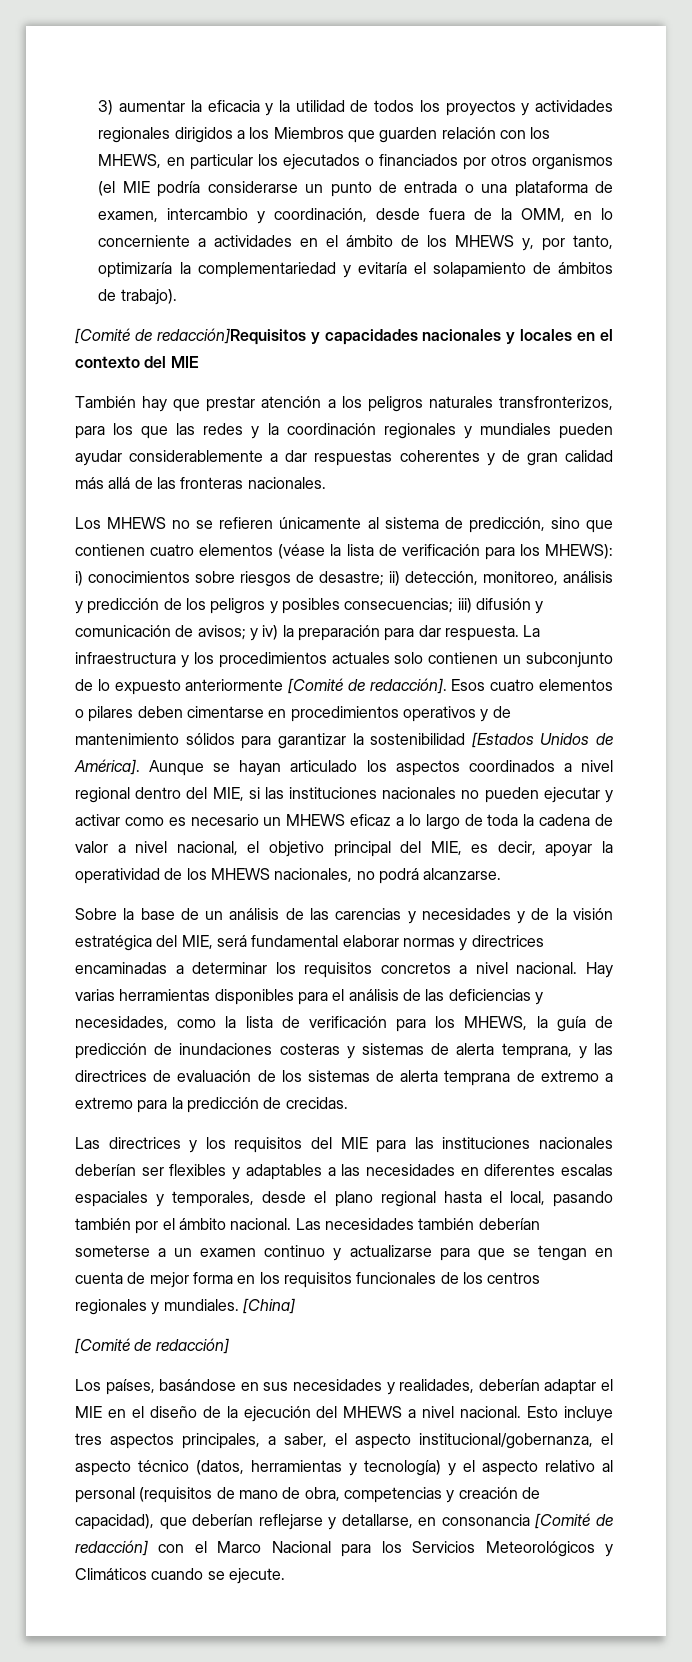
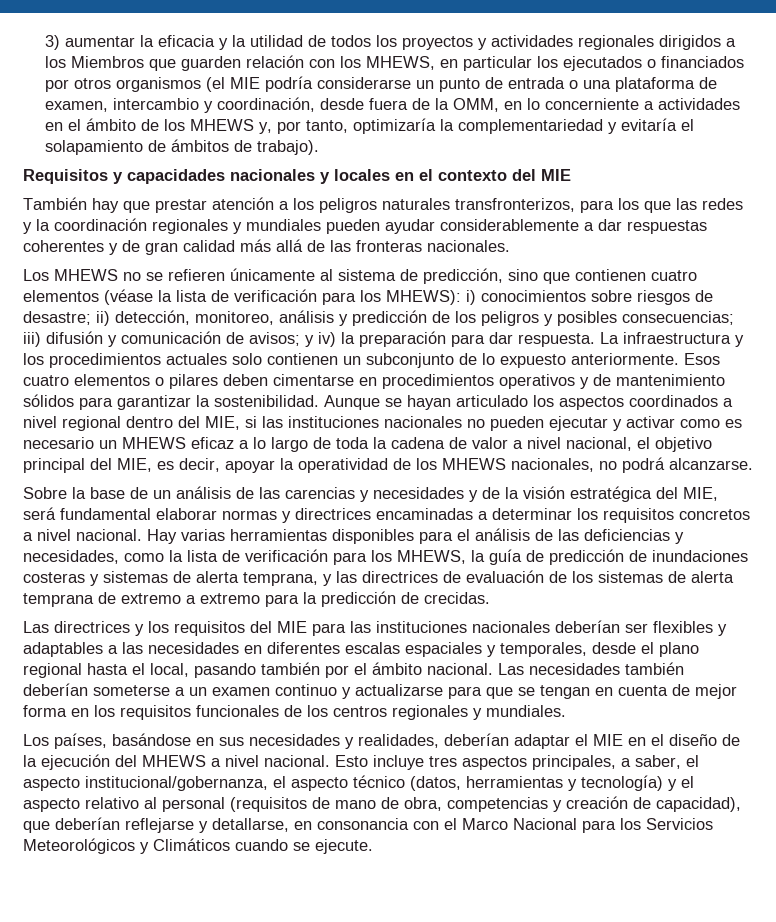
- [Comité de redacción]Requisitos y capacidades nacionales y locales en el contexto del MIE
+ Requisitos y capacidades nacionales y locales en el contexto del MIE
- La infraestructura y los procedimientos actuales solo contienen un subconjunto de lo expuesto anteriormente [Comité de redacción].
+ La infraestructura y los procedimientos actuales solo contienen un subconjunto de lo expuesto anteriormente.
- Esos cuatro elementos o pilares deben cimentarse en procedimientos operativos y de mantenimiento sólidos para garantizar la sostenibilidad [Estados Unidos de América].
+ Esos cuatro elementos o pilares deben cimentarse en procedimientos operativos y de mantenimiento sólidos para garantizar la sostenibilidad.
- [China]
- [Comité de redacción]
- Esto incluye tres aspectos principales, a saber, el aspecto institucional/gobernanza, el aspecto técnico (datos, herramientas y tecnología) y el aspecto relativo al personal (requisitos de mano de obra, competencias y creación de capacidad), que deberían reflejarse y detallarse, en consonancia [Comité de redacción] con el Marco Nacional para los Servicios Meteorológicos y Climáticos cuando se ejecute.
+ Esto incluye tres aspectos principales, a saber, el aspecto institucional/gobernanza, el aspecto técnico (datos, herramientas y tecnología) y el aspecto relativo al personal (requisitos de mano de obra, competencias y creación de capacidad), que deberían reflejarse y detallarse, en consonancia con el Marco Nacional para los Servicios Meteorológicos y Climáticos cuando se ejecute.

